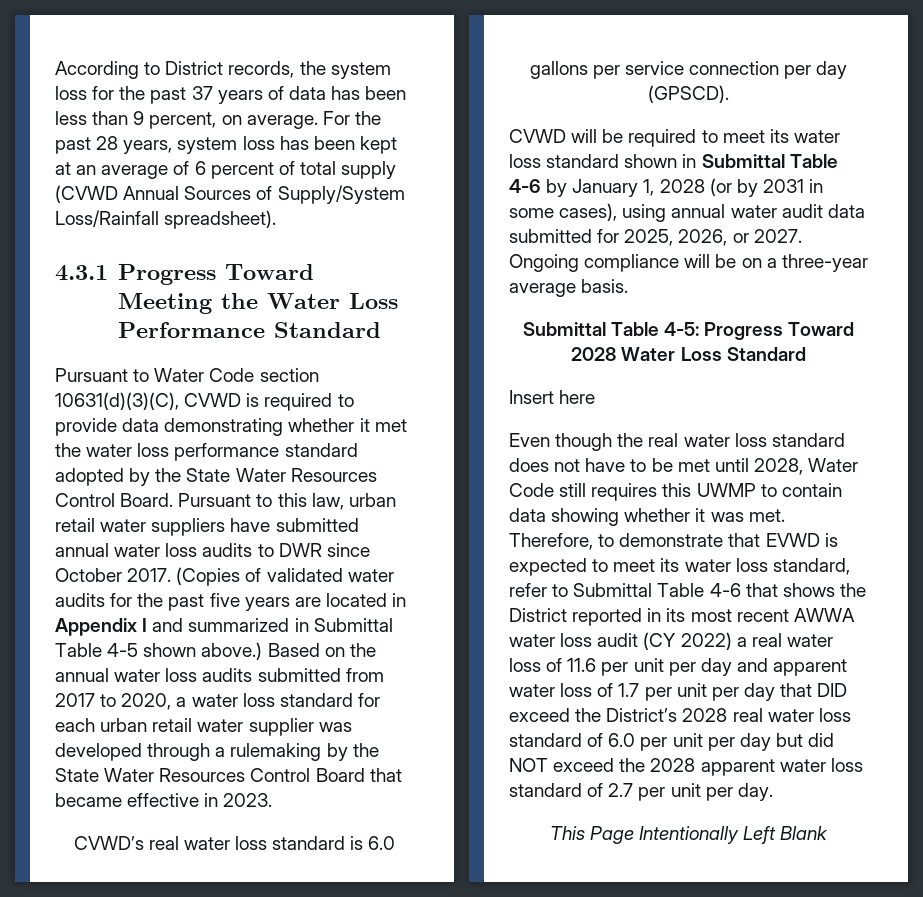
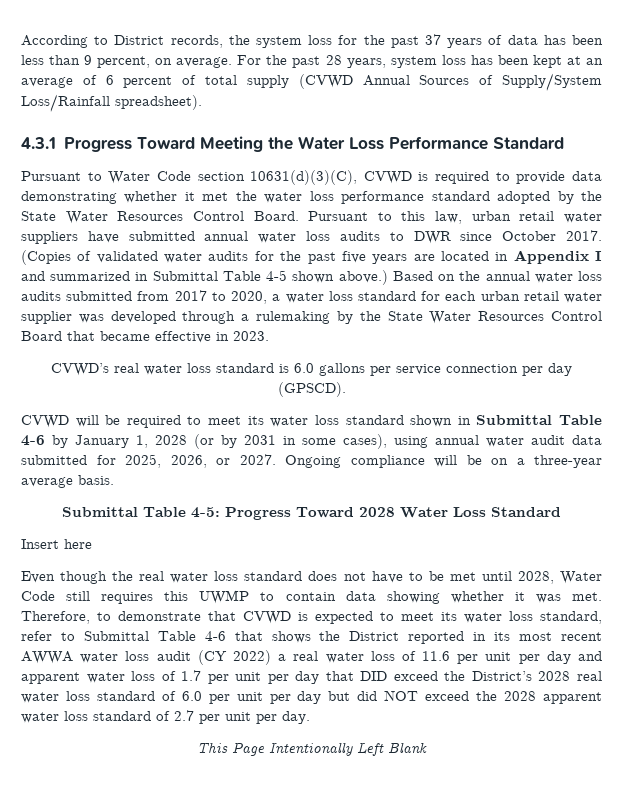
- Therefore, to demonstrate that EVWD is expected to meet its water loss standard, refer to Submittal Table 4-6 that shows the District reported in its most recent AWWA water loss audit (CY 2022) a real water loss of 11.6 per unit per day and apparent water loss of 1.7 per unit per day that DID exceed the District’s 2028 real water loss standard of 6.0 per unit per day but did NOT exceed the 2028 apparent water loss standard of 2.7 per unit per day.
+ Therefore, to demonstrate that CVWD is expected to meet its water loss standard, refer to Submittal Table 4-6 that shows the District reported in its most recent AWWA water loss audit (CY 2022) a real water loss of 11.6 per unit per day and apparent water loss of 1.7 per unit per day that DID exceed the District’s 2028 real water loss standard of 6.0 per unit per day but did NOT exceed the 2028 apparent water loss standard of 2.7 per unit per day.

